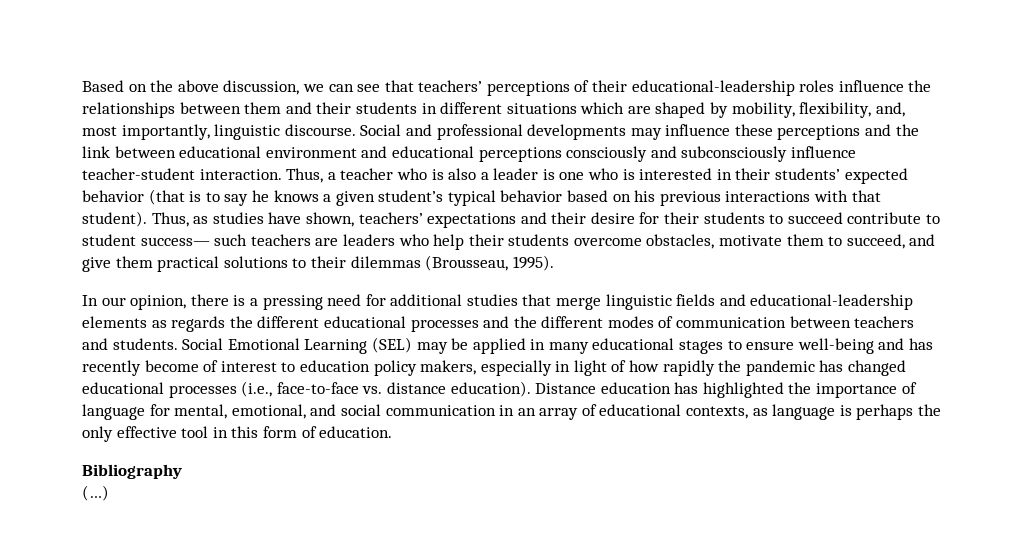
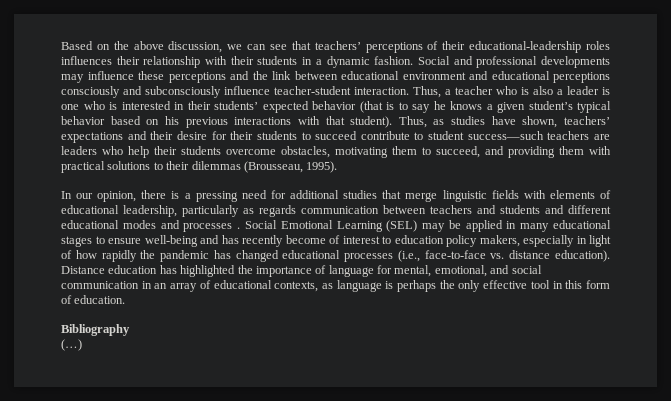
- Based on the above discussion, we can see that teachers’ perceptions of their educational-leadership roles influence the relationships between them and their students in different situations which are shaped by mobility, flexibility, and, most importantly, linguistic discourse.
+ Based on the above discussion, we can see that teachers’ perceptions of their educational-leadership roles influences their relationship with their students in a dynamic fashion.
- Thus, as studies have shown, teachers’ expectations and their desire for their students to succeed contribute to student success— such teachers are leaders who help their students overcome obstacles, motivate them to succeed, and give them practical solutions to their dilemmas (Brousseau, 1995).
+ Thus, as studies have shown, teachers’ expectations and their desire for their students to succeed contribute to student success—such teachers are leaders who help their students overcome obstacles, motivating them to succeed, and providing them with practical solutions to their dilemmas (Brousseau, 1995).
- In our opinion, there is a pressing need for additional studies that merge linguistic fields and educational-leadership elements as regards the different educational processes and the different modes of communication between teachers and students.
+ In our opinion, there is a pressing need for additional studies that merge linguistic fields with elements of educational leadership, particularly as regards communication between teachers and students and different educational modes and processes .

